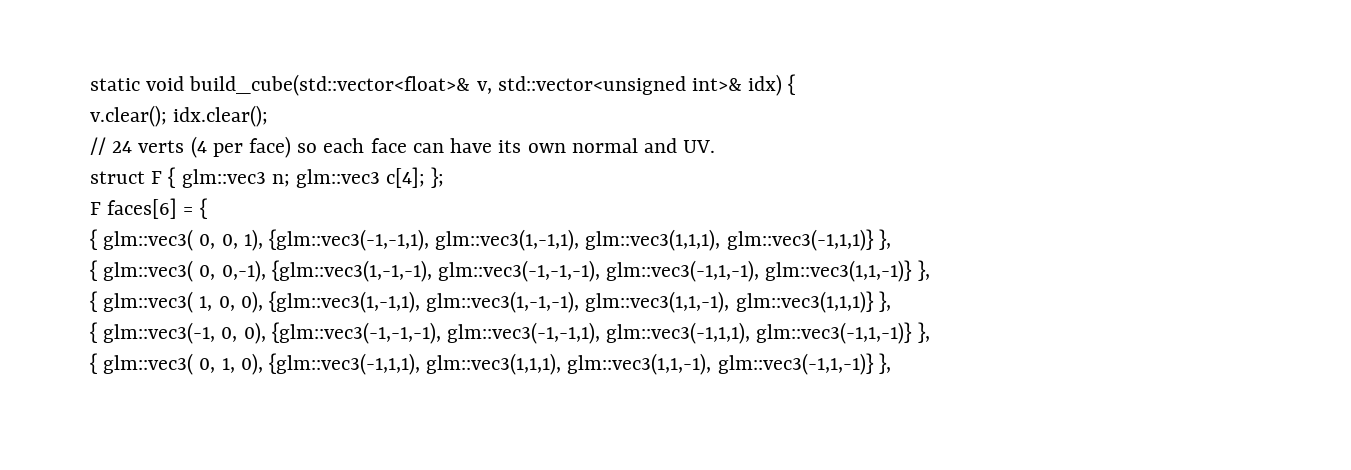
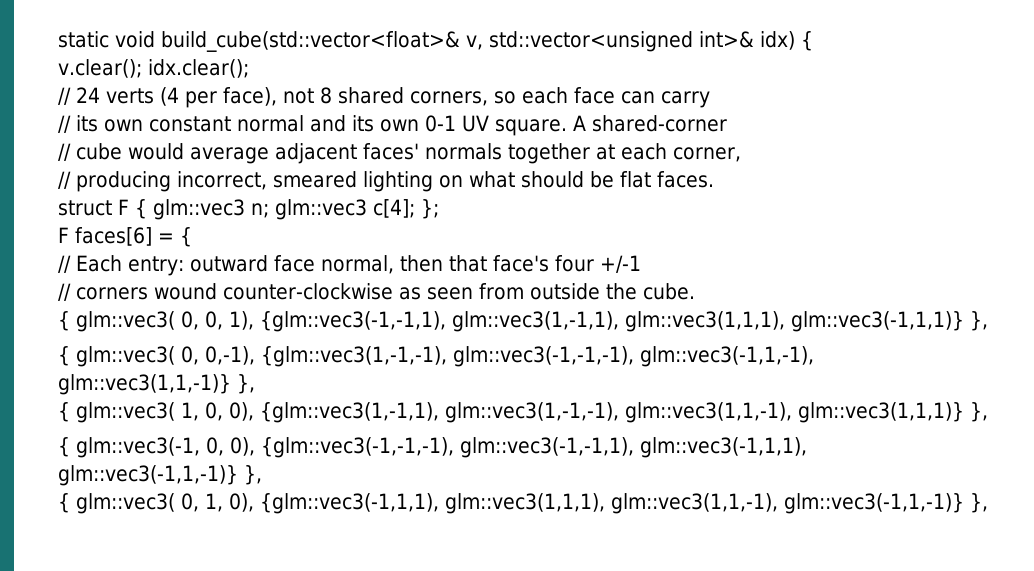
- // 24 verts (4 per face) so each face can have its own normal and UV.
+ // 24 verts (4 per face), not 8 shared corners, so each face can carry
+ // its own constant normal and its own 0-1 UV square. A shared-corner
+ // cube would average adjacent faces' normals together at each corner,
+ // producing incorrect, smeared lighting on what should be flat faces.
+ // Each entry: outward face normal, then that face's four +/-1
+ // corners wound counter-clockwise as seen from outside the cube.

